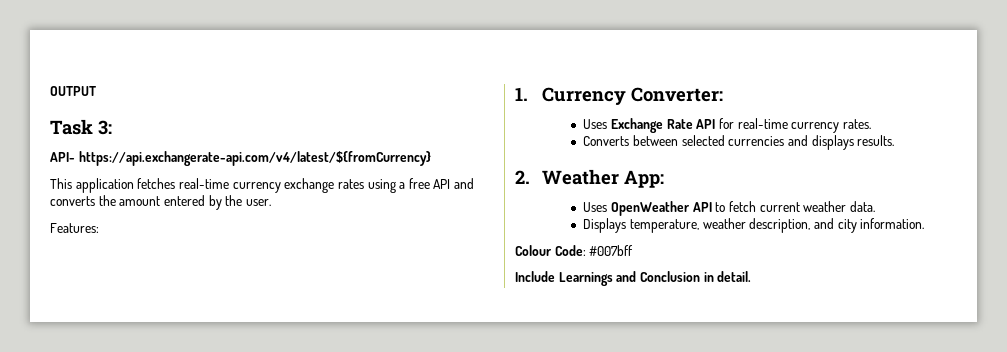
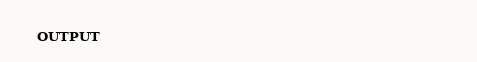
- Task 3:
- API- https://api.exchangerate-api.com/v4/latest/${fromCurrency}
- This application fetches real-time currency exchange rates using a free API and converts the amount entered by the user.
- Features:
- 1. Currency Converter:
- Uses Exchange Rate API for real-time currency rates.
- Converts between selected currencies and displays results.
- 2. Weather App:
- Uses OpenWeather API to fetch current weather data.
- Displays temperature, weather description, and city information.
- Colour Code: #007bff
- Include Learnings and Conclusion in detail.

